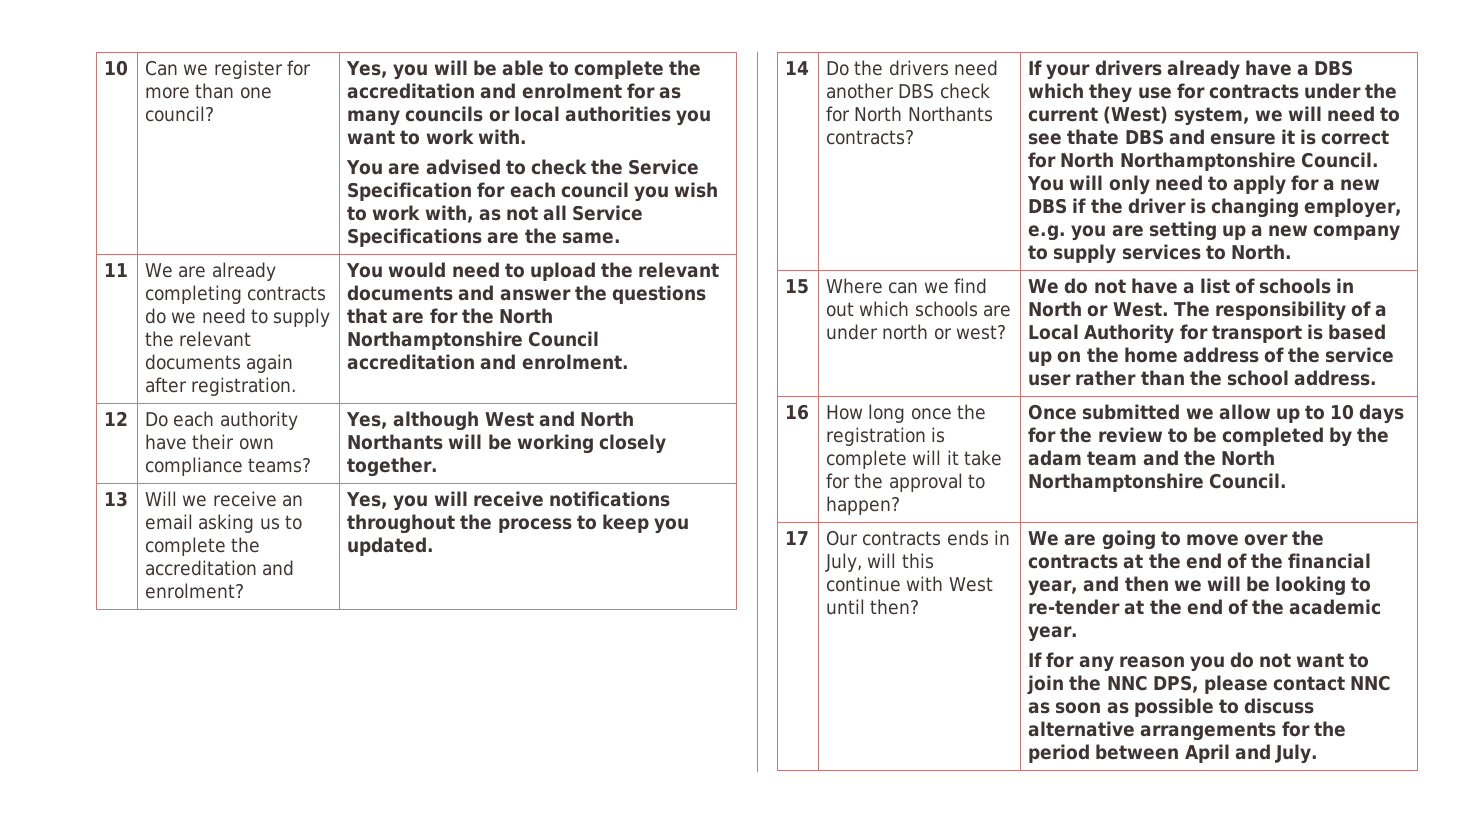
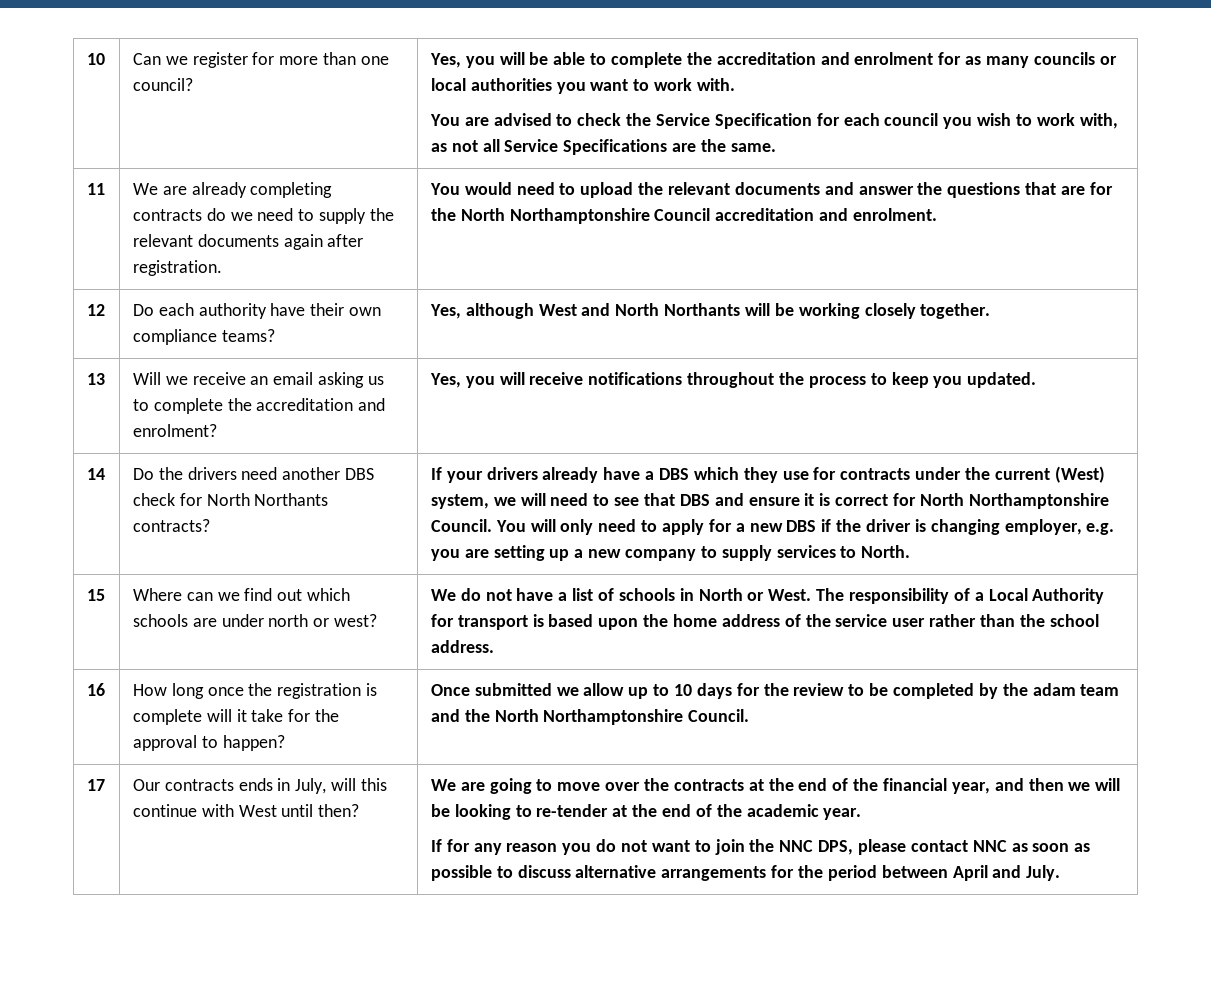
- If your drivers already have a DBS which they use for contracts under the current (West) system, we will need to see thate DBS and ensure it is correct for North Northamptonshire Council.
+ If your drivers already have a DBS which they use for contracts under the current (West) system, we will need to see that DBS and ensure it is correct for North Northamptonshire Council.
- The responsibility of a Local Authority for transport is based up on the home address of the service user rather than the school address.
+ The responsibility of a Local Authority for transport is based upon the home address of the service user rather than the school address.

